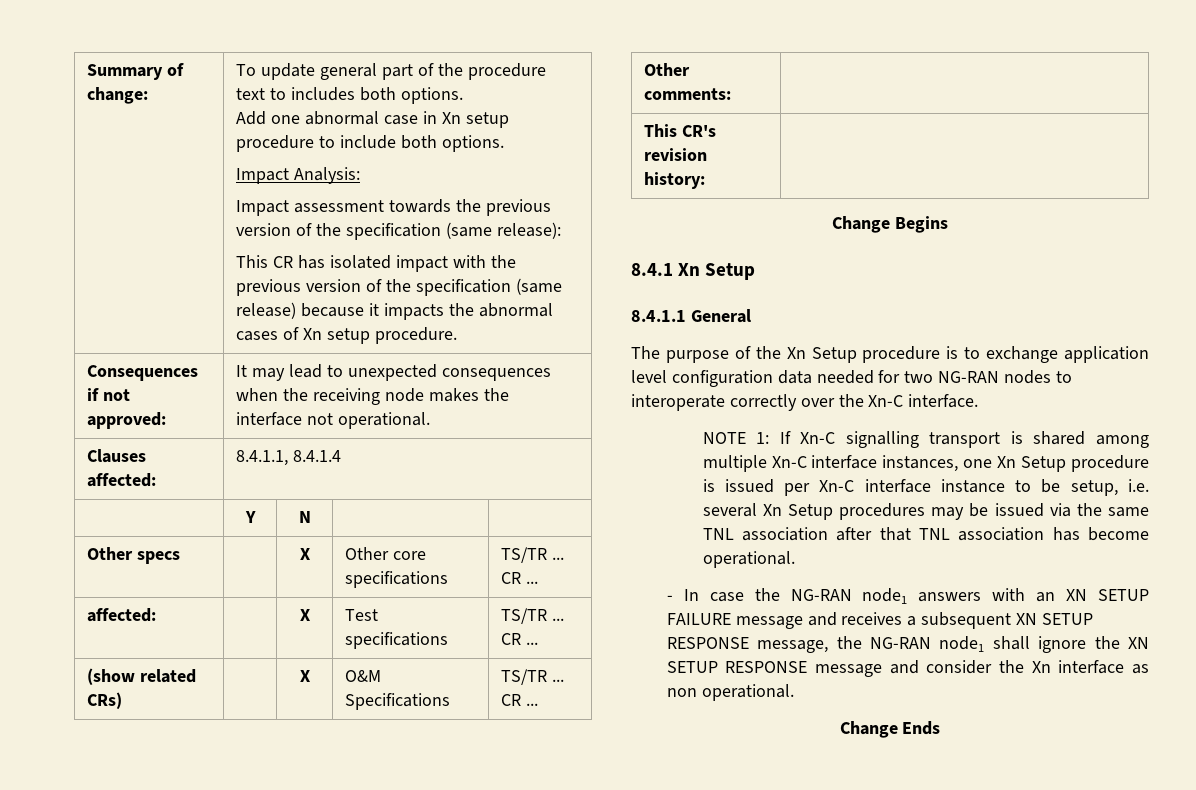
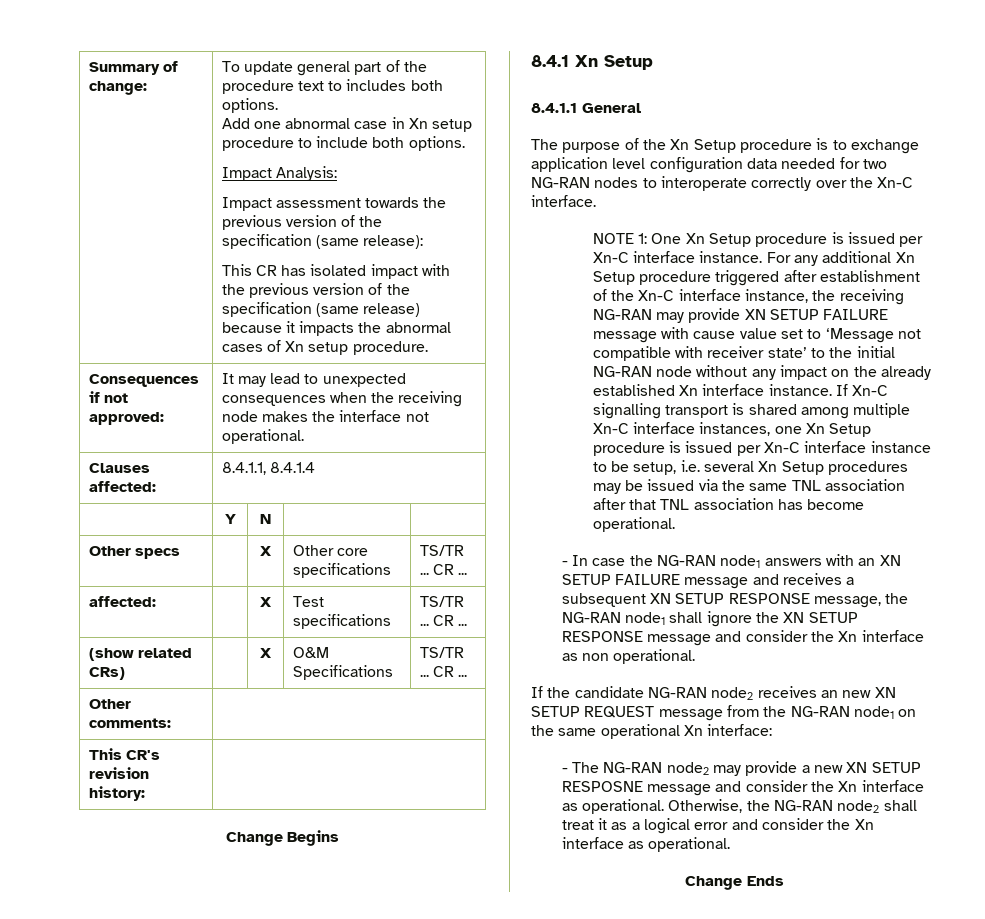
- NOTE 1: If Xn-C signalling transport is shared among multiple Xn-C interface instances, one Xn Setup procedure is issued per Xn-C interface instance to be setup, i.e. several Xn Setup procedures may be issued via the same TNL association after that TNL association has become operational.
+ NOTE 1: One Xn Setup procedure is issued per Xn-C interface instance. For any additional Xn Setup procedure triggered after establishment of the Xn-C interface instance, the receiving NG-RAN may provide XN SETUP FAILURE message with cause value set to ‘Message not compatible with receiver state’ to the initial NG-RAN node without any impact on the already established Xn interface instance. If Xn-C signalling transport is shared among multiple Xn-C interface instances, one Xn Setup procedure is issued per Xn-C interface instance to be setup, i.e. several Xn Setup procedures may be issued via the same TNL association after that TNL association has become operational.
+ If the candidate NG-RAN node2 receives an new XN SETUP REQUEST message from the NG-RAN node1 on the same operational Xn interface:
+ - The NG-RAN node2 may provide a new XN SETUP RESPOSNE message and consider the Xn interface as operational. Otherwise, the NG-RAN node2 shall treat it as a logical error and consider the Xn interface as operational.

